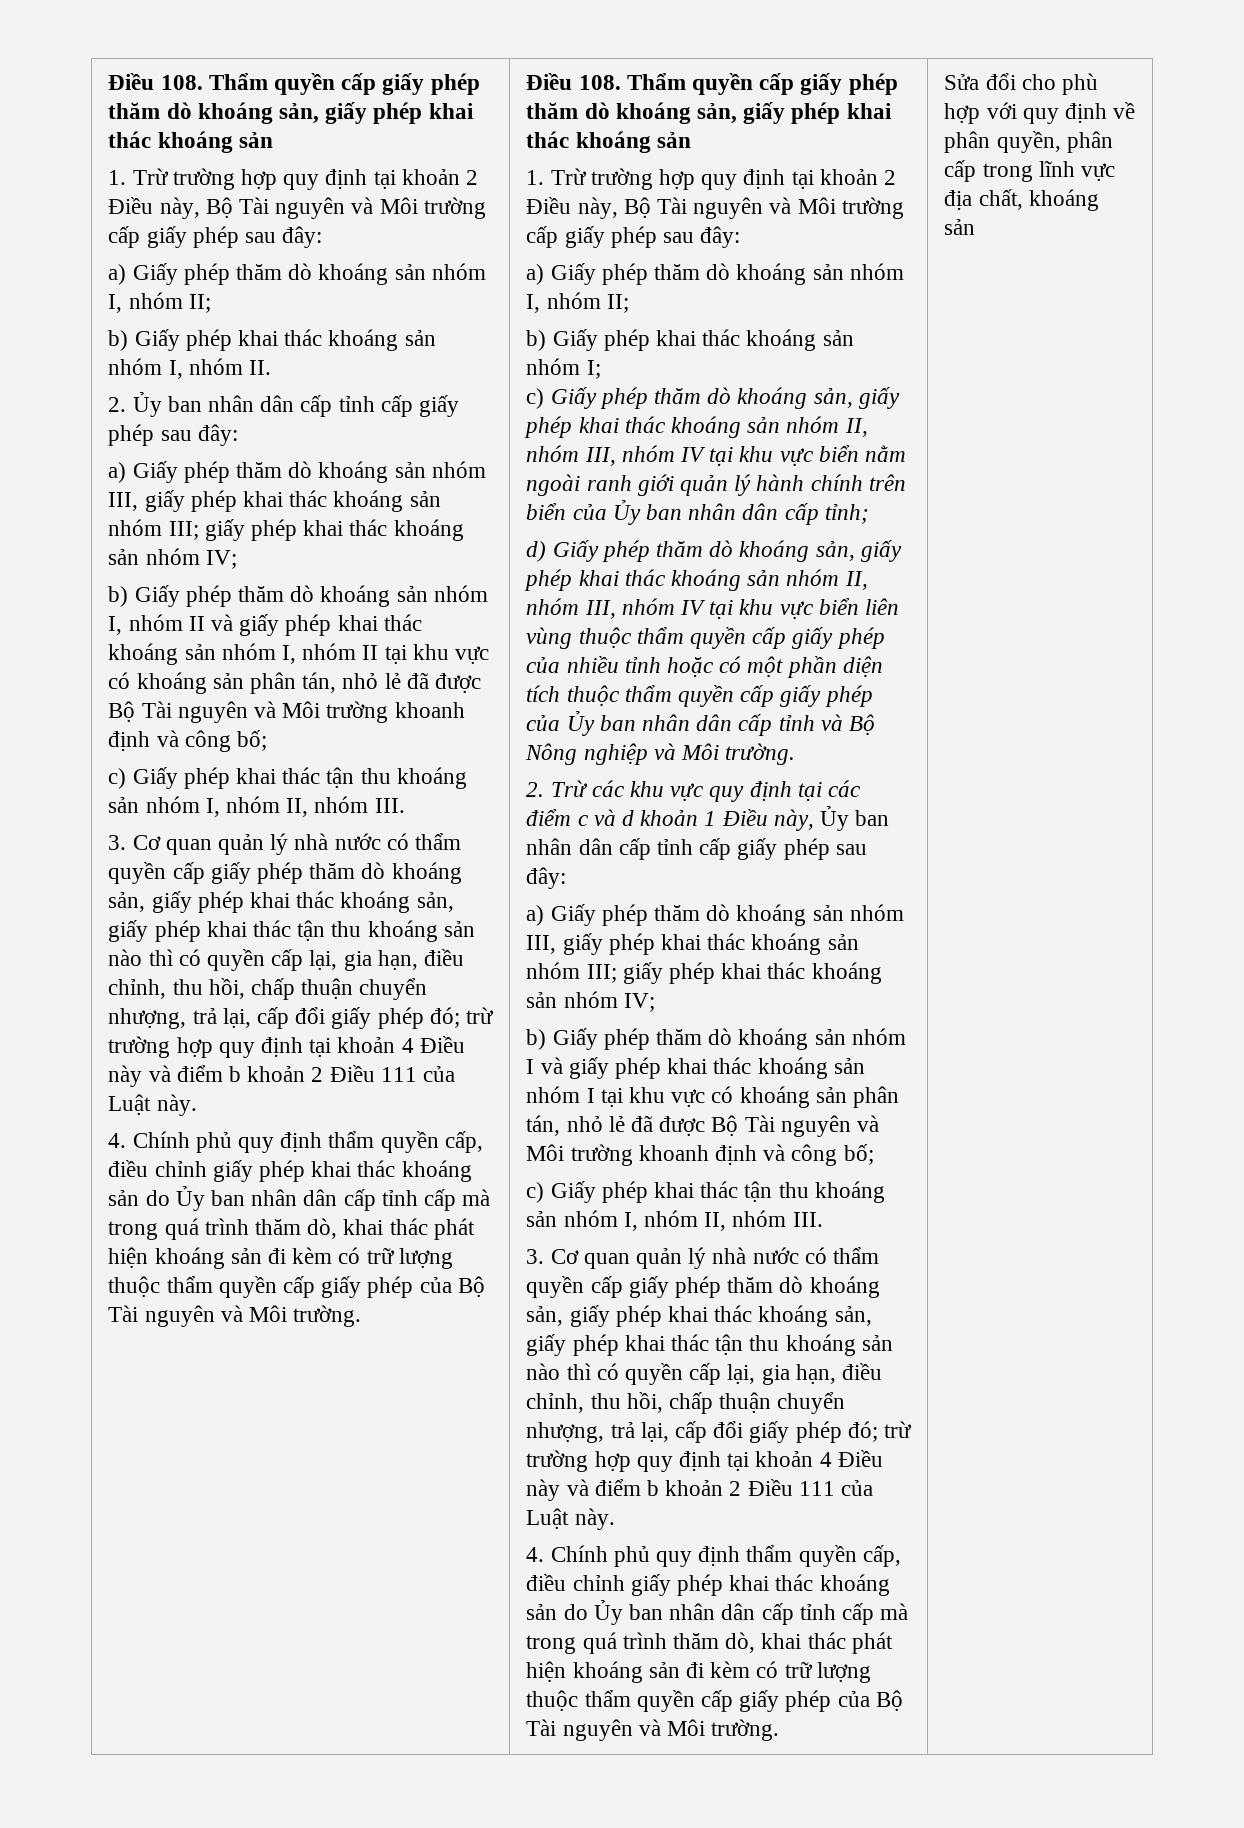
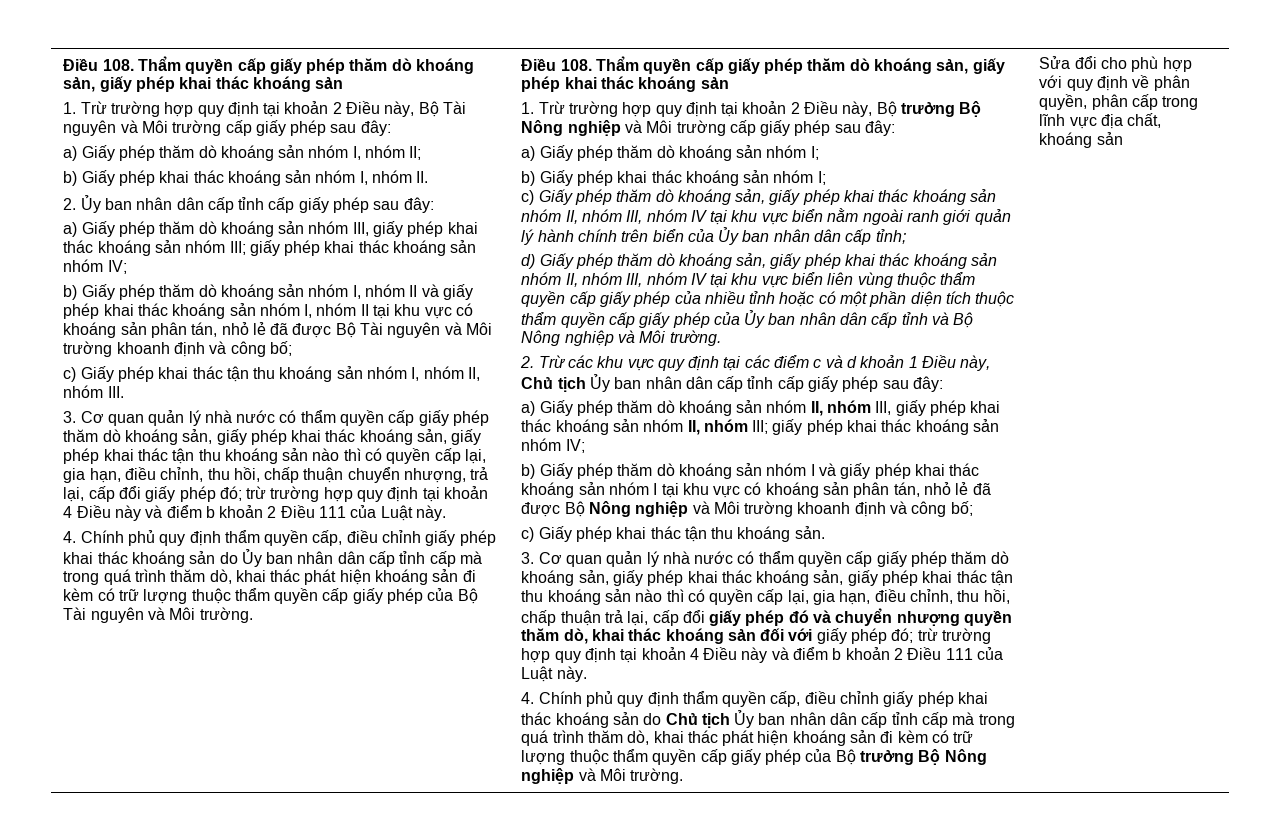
  4. Chính phủ quy định thẩm quyền cấp, điều chỉnh giấy phép khai thác khoáng sản do Ủy ban nhân dân cấp tỉnh cấp mà trong quá trình thăm dò, khai thác phát hiện khoáng sản đi kèm có trữ lượng thuộc thẩm quyền cấp giấy phép của Bộ Tài nguyên và Môi trường. | Điều 108. Thẩm quyền cấp giấy phép thăm dò khoáng sản, giấy phép khai thác khoáng sản
- 1. Trừ trường hợp quy định tại khoản 2 Điều này, Bộ Tài nguyên và Môi trường cấp giấy phép sau đây:
- a) Giấy phép thăm dò khoáng sản nhóm I, nhóm II;
+ 1. Trừ trường hợp quy định tại khoản 2 Điều này, Bộ trưởng Bộ Nông nghiệp và Môi trường cấp giấy phép sau đây:
+ a) Giấy phép thăm dò khoáng sản nhóm I;
- 2. Trừ các khu vực quy định tại các điểm c và d khoản 1 Điều này, Ủy ban nhân dân cấp tỉnh cấp giấy phép sau đây:
- a) Giấy phép thăm dò khoáng sản nhóm III, giấy phép khai thác khoáng sản nhóm III; giấy phép khai thác khoáng sản nhóm IV;
+ 2. Trừ các khu vực quy định tại các điểm c và d khoản 1 Điều này, Chủ tịch Ủy ban nhân dân cấp tỉnh cấp giấy phép sau đây:
+ a) Giấy phép thăm dò khoáng sản nhóm II, nhóm III, giấy phép khai thác khoáng sản nhóm II, nhóm III; giấy phép khai thác khoáng sản nhóm IV;
- b) Giấy phép thăm dò khoáng sản nhóm I và giấy phép khai thác khoáng sản nhóm I tại khu vực có khoáng sản phân tán, nhỏ lẻ đã được Bộ Tài nguyên và Môi trường khoanh định và công bố;
- c) Giấy phép khai thác tận thu khoáng sản nhóm I, nhóm II, nhóm III.
- 3. Cơ quan quản lý nhà nước có thẩm quyền cấp giấy phép thăm dò khoáng sản, giấy phép khai thác khoáng sản, giấy phép khai thác tận thu khoáng sản nào thì có quyền cấp lại, gia hạn, điều chỉnh, thu hồi, chấp thuận chuyển nhượng, trả lại, cấp đổi giấy phép đó; trừ trường hợp quy định tại khoản 4 Điều này và điểm b khoản 2 Điều 111 của Luật này.
- 4. Chính phủ quy định thẩm quyền cấp, điều chỉnh giấy phép khai thác khoáng sản do Ủy ban nhân dân cấp tỉnh cấp mà trong quá trình thăm dò, khai thác phát hiện khoáng sản đi kèm có trữ lượng thuộc thẩm quyền cấp giấy phép của Bộ Tài nguyên và Môi trường.
+ b) Giấy phép thăm dò khoáng sản nhóm I và giấy phép khai thác khoáng sản nhóm I tại khu vực có khoáng sản phân tán, nhỏ lẻ đã được Bộ Nông nghiệp và Môi trường khoanh định và công bố;
+ c) Giấy phép khai thác tận thu khoáng sản.
+ 3. Cơ quan quản lý nhà nước có thẩm quyền cấp giấy phép thăm dò khoáng sản, giấy phép khai thác khoáng sản, giấy phép khai thác tận thu khoáng sản nào thì có quyền cấp lại, gia hạn, điều chỉnh, thu hồi, chấp thuận trả lại, cấp đổi giấy phép đó và chuyển nhượng quyền thăm dò, khai thác khoáng sản đối với giấy phép đó; trừ trường hợp quy định tại khoản 4 Điều này và điểm b khoản 2 Điều 111 của Luật này.
+ 4. Chính phủ quy định thẩm quyền cấp, điều chỉnh giấy phép khai thác khoáng sản do Chủ tịch Ủy ban nhân dân cấp tỉnh cấp mà trong quá trình thăm dò, khai thác phát hiện khoáng sản đi kèm có trữ lượng thuộc thẩm quyền cấp giấy phép của Bộ trưởng Bộ Nông nghiệp và Môi trường.

